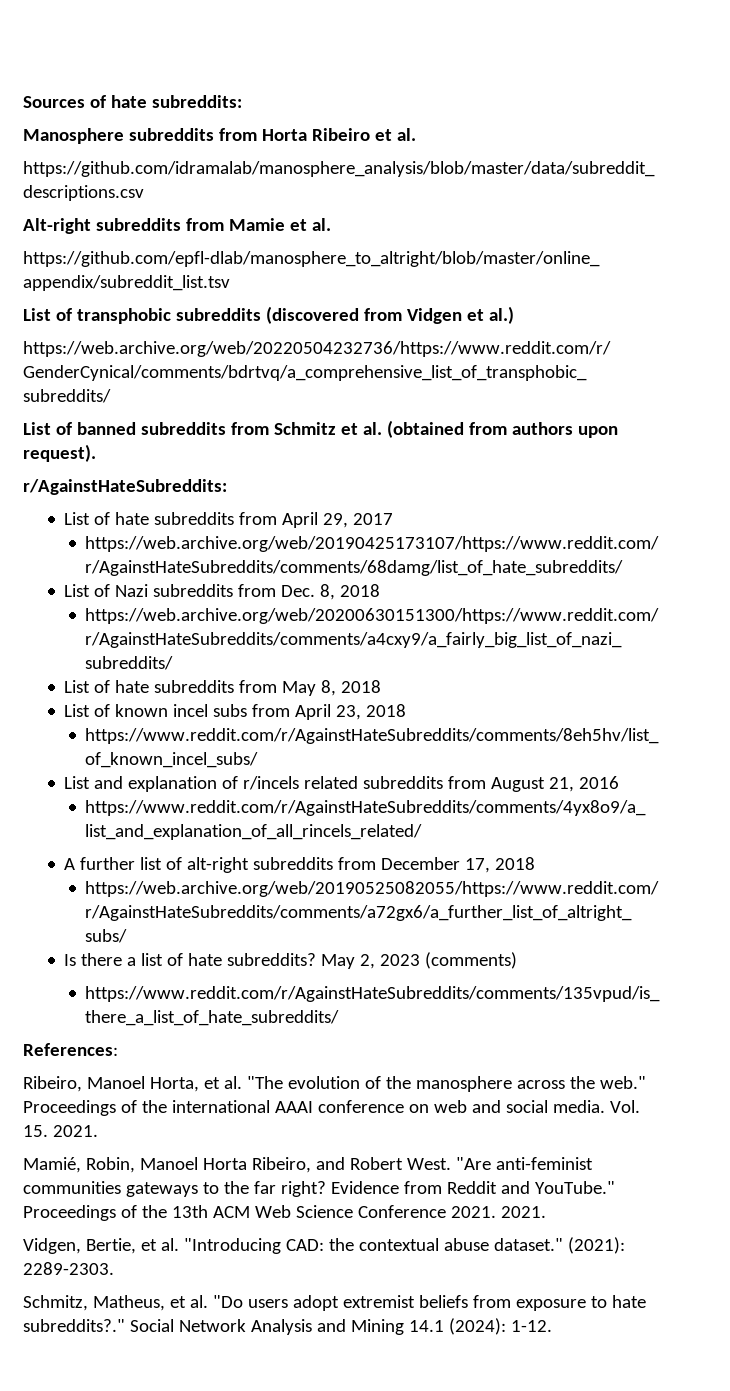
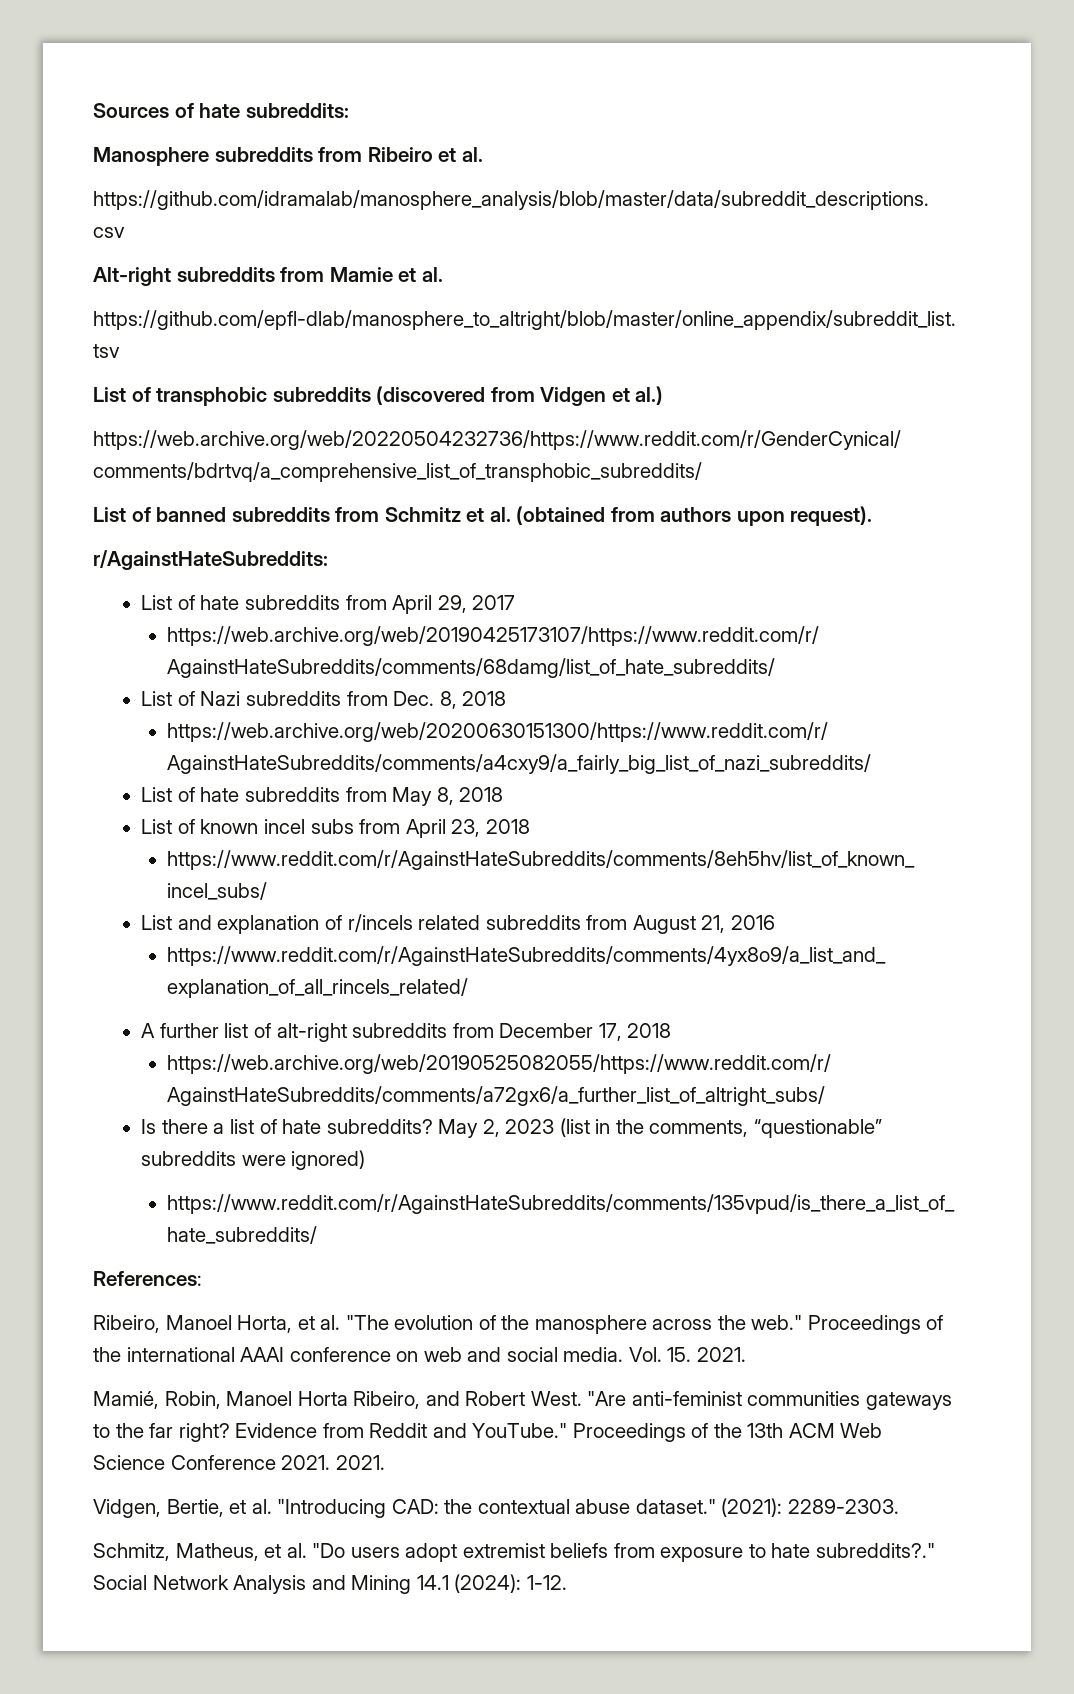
- Manosphere subreddits from Horta Ribeiro et al.
+ Manosphere subreddits from Ribeiro et al.
- May 2, 2023 (comments)
+ May 2, 2023 (list in the comments, “questionable” subreddits were ignored)

